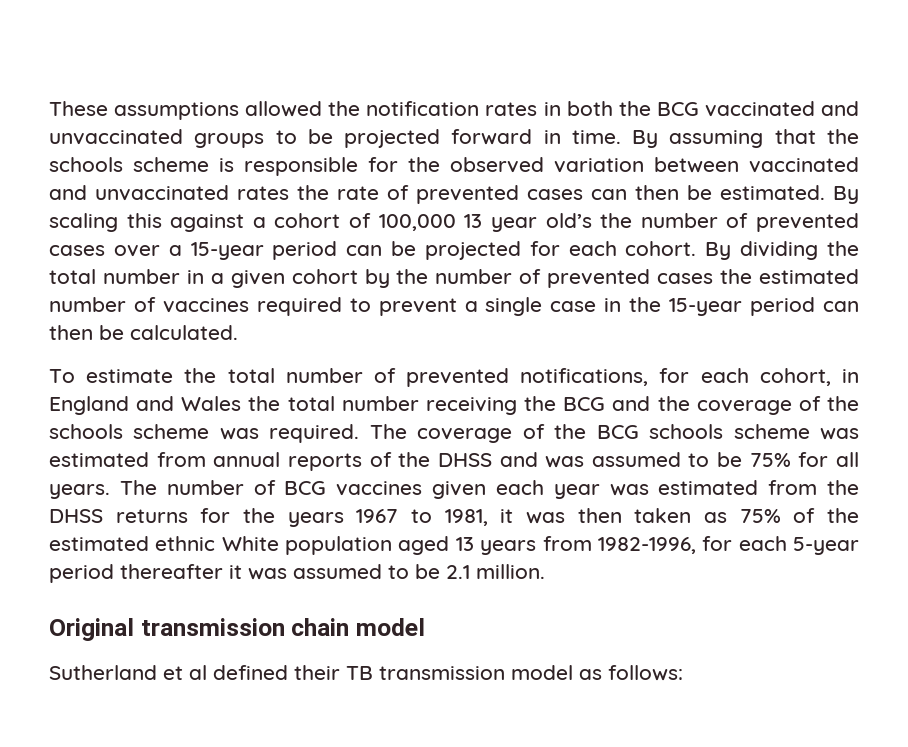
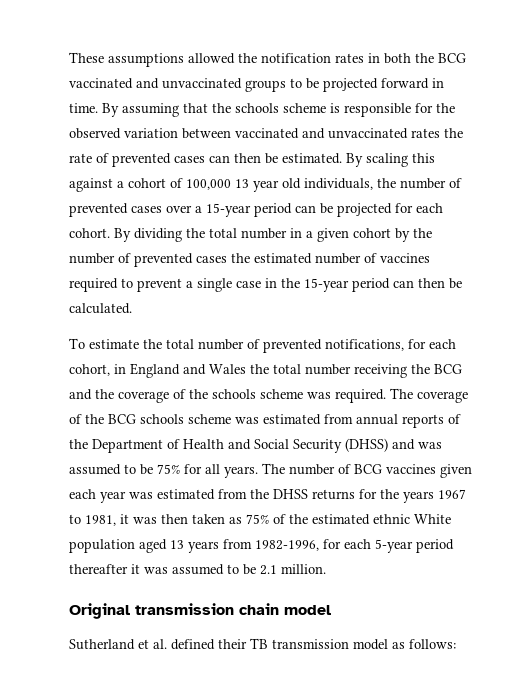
- By scaling this against a cohort of 100,000 13 year old’s the number of prevented cases over a 15-year period can be projected for each cohort.
+ By scaling this against a cohort of 100,000 13 year old individuals, the number of prevented cases over a 15-year period can be projected for each cohort.
- The coverage of the BCG schools scheme was estimated from annual reports of the DHSS and was assumed to be 75% for all years.
+ The coverage of the BCG schools scheme was estimated from annual reports of the Department of Health and Social Security (DHSS) and was assumed to be 75% for all years.
- Sutherland et al defined their TB transmission model as follows:
+ Sutherland et al. defined their TB transmission model as follows:

